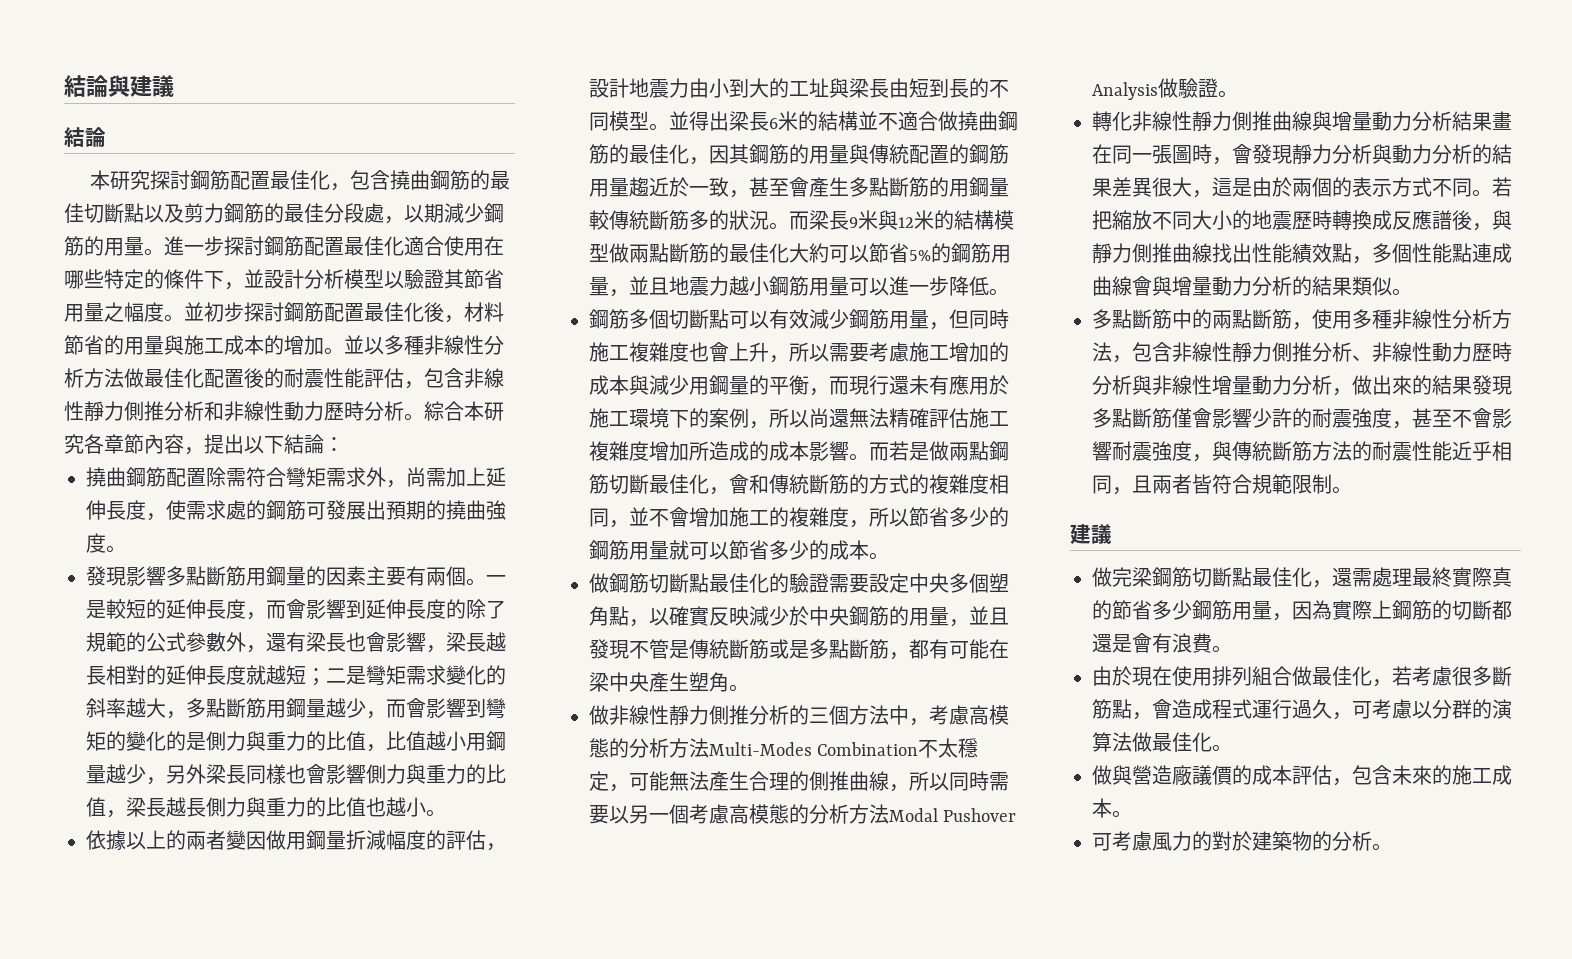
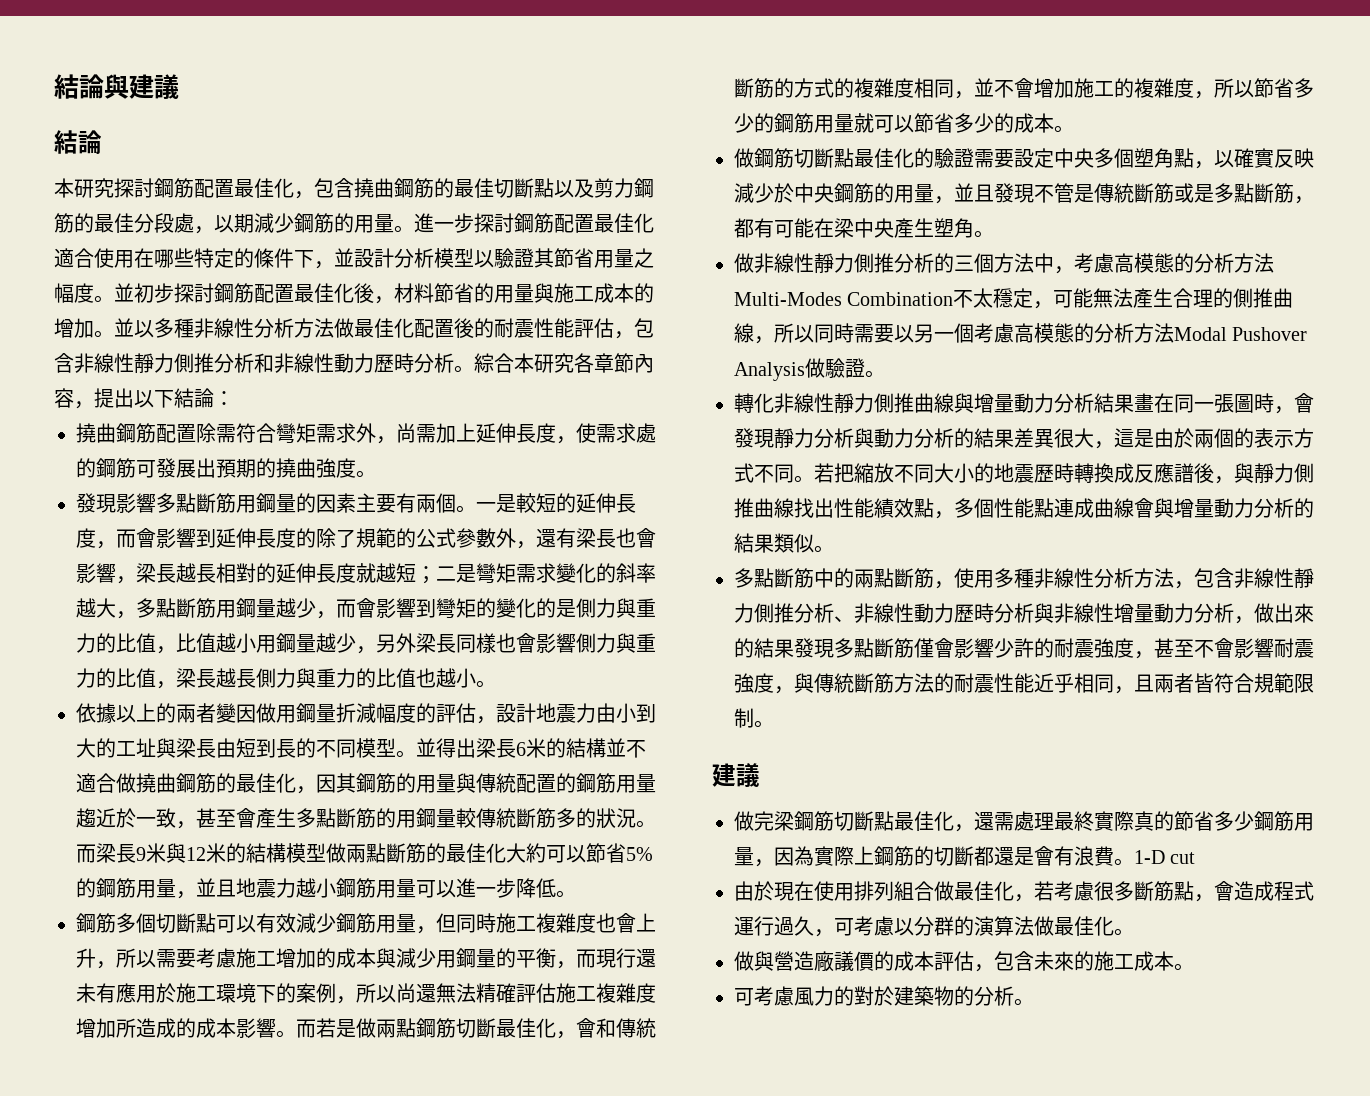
+ 1-D cut

